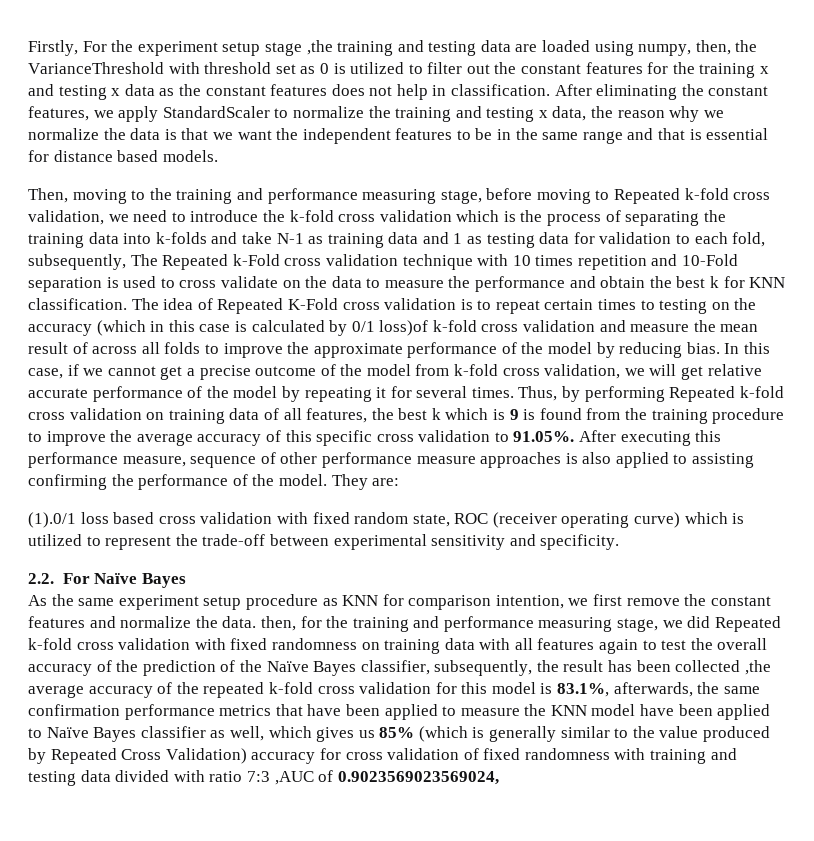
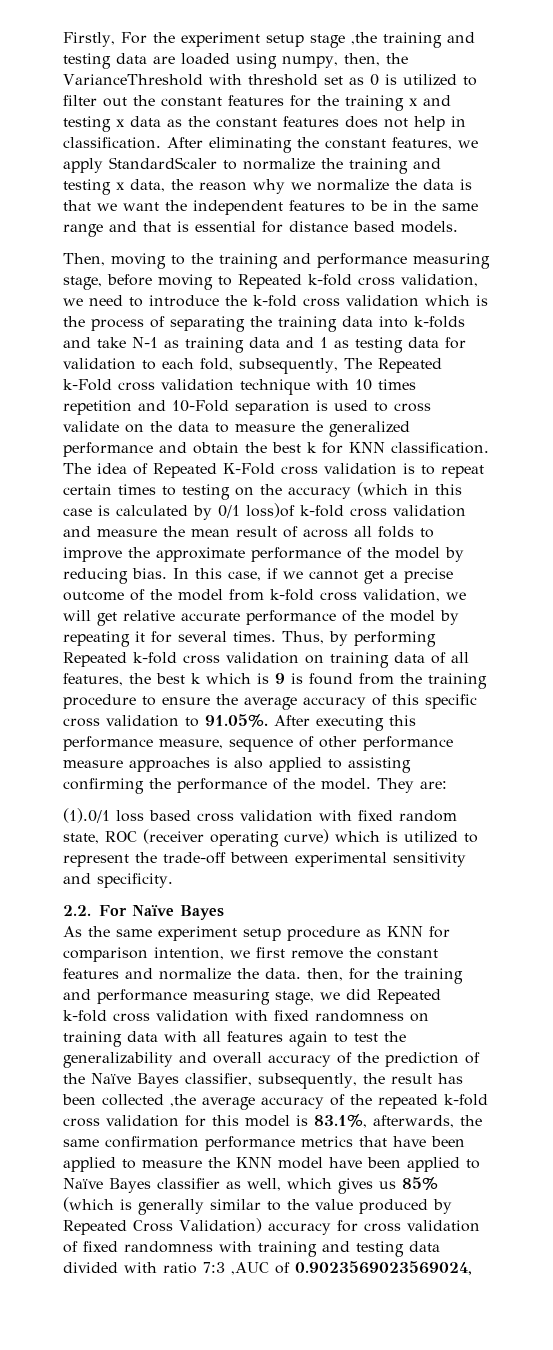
- Then, moving to the training and performance measuring stage, before moving to Repeated k-fold cross validation, we need to introduce the k-fold cross validation which is the process of separating the training data into k-folds and take N-1 as training data and 1 as testing data for validation to each fold, subsequently, The Repeated k-Fold cross validation technique with 10 times repetition and 10-Fold separation is used to cross validate on the data to measure the performance and obtain the best k for KNN classification.
+ Then, moving to the training and performance measuring stage, before moving to Repeated k-fold cross validation, we need to introduce the k-fold cross validation which is the process of separating the training data into k-folds and take N-1 as training data and 1 as testing data for validation to each fold, subsequently, The Repeated k-Fold cross validation technique with 10 times repetition and 10-Fold separation is used to cross validate on the data to measure the generalized performance and obtain the best k for KNN classification.
- Thus, by performing Repeated k-fold cross validation on training data of all features, the best k which is 9 is found from the training procedure to improve the average accuracy of this specific cross validation to 91.05%. After executing this performance measure, sequence of other performance measure approaches is also applied to assisting confirming the performance of the model.
+ Thus, by performing Repeated k-fold cross validation on training data of all features, the best k which is 9 is found from the training procedure to ensure the average accuracy of this specific cross validation to 91.05%. After executing this performance measure, sequence of other performance measure approaches is also applied to assisting confirming the performance of the model.
- As the same experiment setup procedure as KNN for comparison intention, we first remove the constant features and normalize the data. then, for the training and performance measuring stage, we did Repeated k-fold cross validation with fixed randomness on training data with all features again to test the overall accuracy of the prediction of the Naïve Bayes classifier, subsequently, the result has been collected ,the average accuracy of the repeated k-fold cross validation for this model is 83.1%, afterwards, the same confirmation performance metrics that have been applied to measure the KNN model have been applied to Naïve Bayes classifier as well, which gives us 85% (which is generally similar to the value produced by Repeated Cross Validation) accuracy for cross validation of fixed randomness with training and testing data divided with ratio 7:3 ,AUC of 0.9023569023569024,
+ As the same experiment setup procedure as KNN for comparison intention, we first remove the constant features and normalize the data. then, for the training and performance measuring stage, we did Repeated k-fold cross validation with fixed randomness on training data with all features again to test the generalizability and overall accuracy of the prediction of the Naïve Bayes classifier, subsequently, the result has been collected ,the average accuracy of the repeated k-fold cross validation for this model is 83.1%, afterwards, the same confirmation performance metrics that have been applied to measure the KNN model have been applied to Naïve Bayes classifier as well, which gives us 85% (which is generally similar to the value produced by Repeated Cross Validation) accuracy for cross validation of fixed randomness with training and testing data divided with ratio 7:3 ,AUC of 0.9023569023569024,

